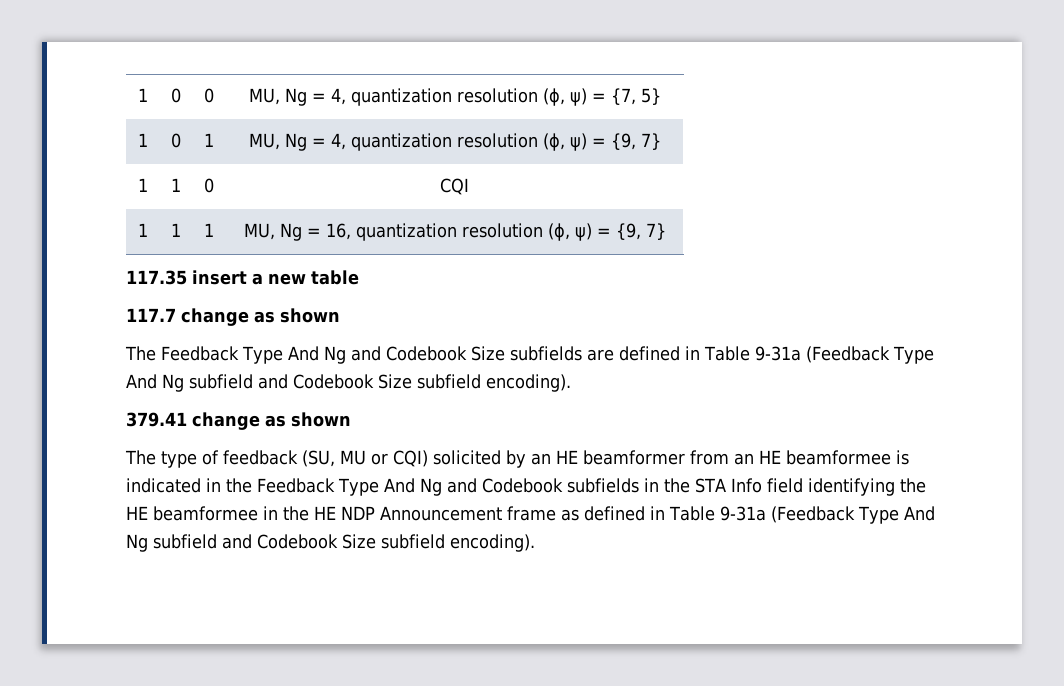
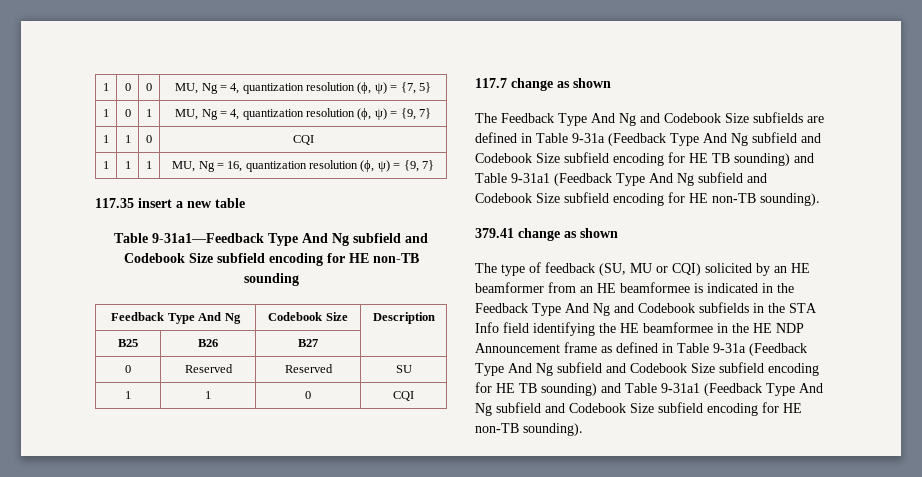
+ Table 9-31a1—Feedback Type And Ng subfield and Codebook Size subfield encoding for HE non-TB sounding
+ Feedback Type And Ng | Codebook Size | Description
+ B25 | B26 | B27 |
+ 0 | Reserved | Reserved | SU
+ 1 | 1 | 0 | CQI
- The Feedback Type And Ng and Codebook Size subfields are defined in Table 9-31a (Feedback Type And Ng subfield and Codebook Size subfield encoding).
+ The Feedback Type And Ng and Codebook Size subfields are defined in Table 9-31a (Feedback Type And Ng subfield and Codebook Size subfield encoding for HE TB sounding) and Table 9-31a1 (Feedback Type And Ng subfield and Codebook Size subfield encoding for HE non-TB sounding).
- The type of feedback (SU, MU or CQI) solicited by an HE beamformer from an HE beamformee is indicated in the Feedback Type And Ng and Codebook subfields in the STA Info field identifying the HE beamformee in the HE NDP Announcement frame as defined in Table 9-31a (Feedback Type And Ng subfield and Codebook Size subfield encoding).
+ The type of feedback (SU, MU or CQI) solicited by an HE beamformer from an HE beamformee is indicated in the Feedback Type And Ng and Codebook subfields in the STA Info field identifying the HE beamformee in the HE NDP Announcement frame as defined in Table 9-31a (Feedback Type And Ng subfield and Codebook Size subfield encoding for HE TB sounding) and Table 9-31a1 (Feedback Type And Ng subfield and Codebook Size subfield encoding for HE non-TB sounding).

